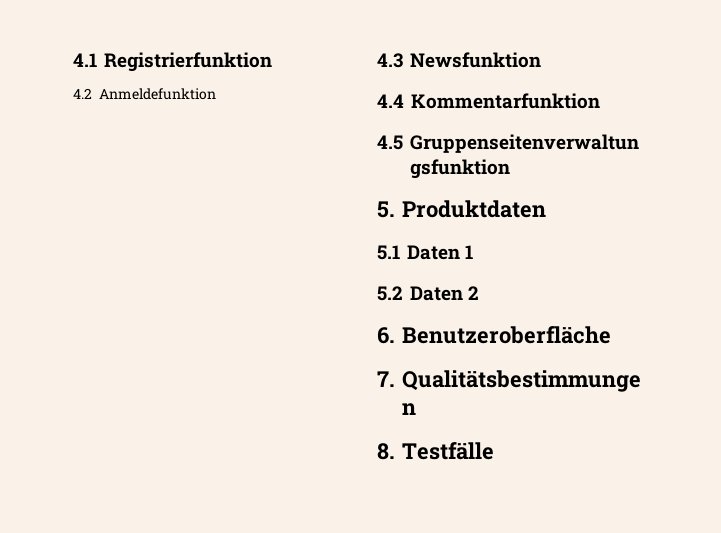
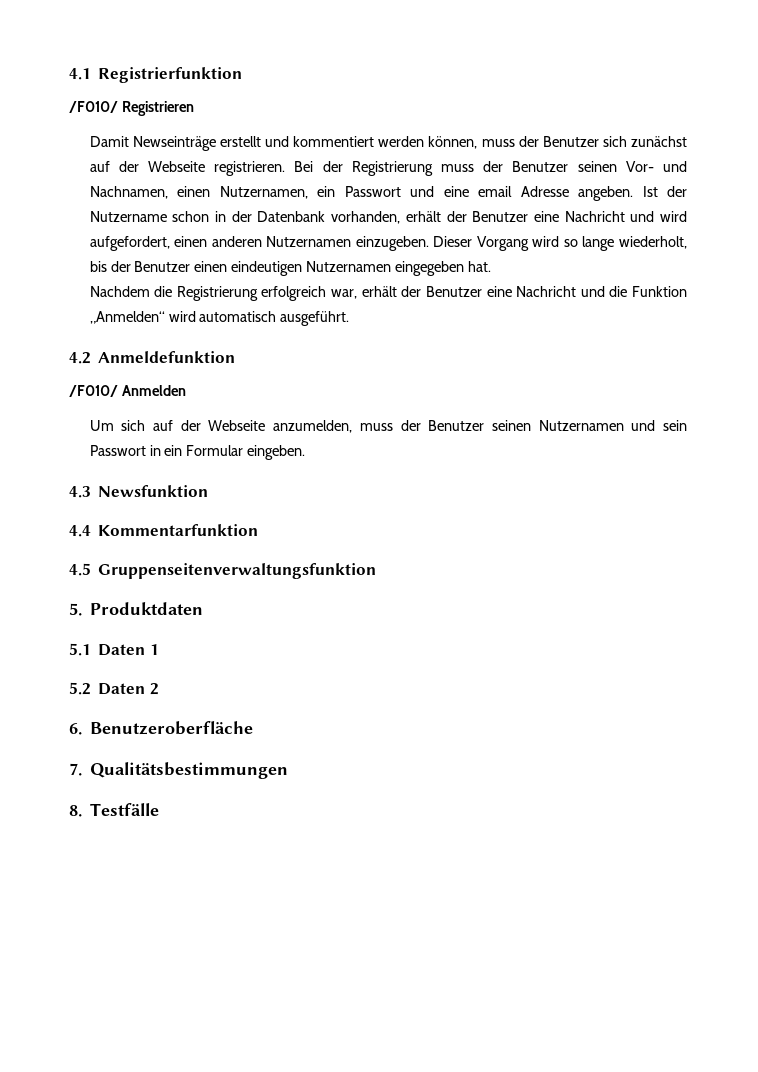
+ /F010/ Registrieren
+ Damit Newseinträge erstellt und kommentiert werden können, muss der Benutzer sich zunächst auf der Webseite registrieren. Bei der Registrierung muss der Benutzer seinen Vor- und Nachnamen, einen Nutzernamen, ein Passwort und eine email Adresse angeben. Ist der Nutzername schon in der Datenbank vorhanden, erhält der Benutzer eine Nachricht und wird aufgefordert, einen anderen Nutzernamen einzugeben. Dieser Vorgang wird so lange wiederholt, bis der Benutzer einen eindeutigen Nutzernamen eingegeben hat.
+ Nachdem die Registrierung erfolgreich war, erhält der Benutzer eine Nachricht und die Funktion „Anmelden“ wird automatisch ausgeführt.
  4.2 Anmeldefunktion
+ /F010/ Anmelden
+ Um sich auf der Webseite anzumelden, muss der Benutzer seinen Nutzernamen und sein Passwort in ein Formular eingeben.

